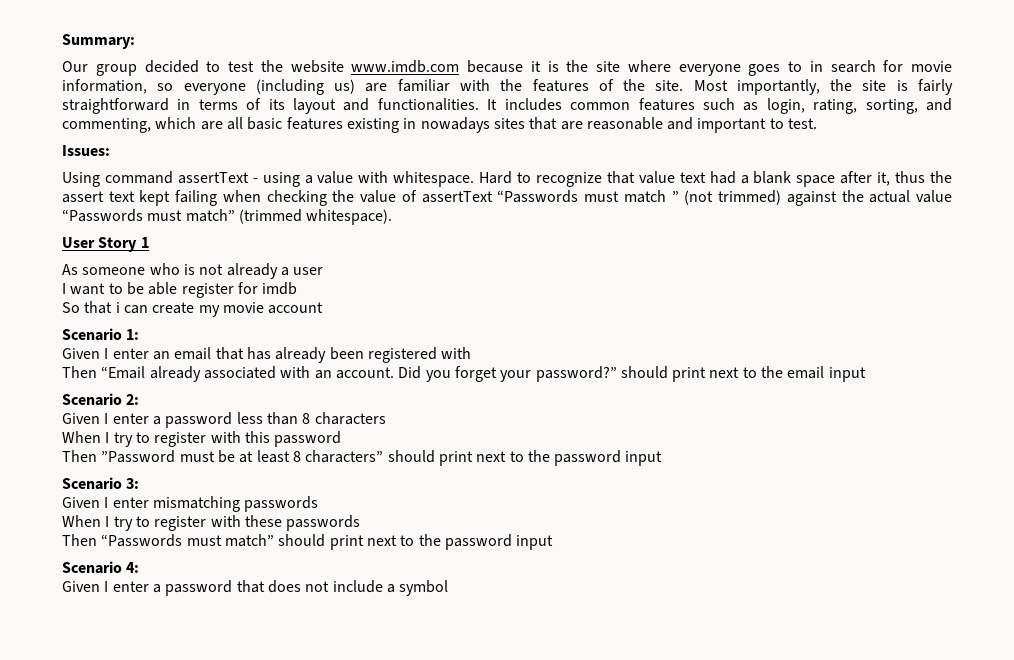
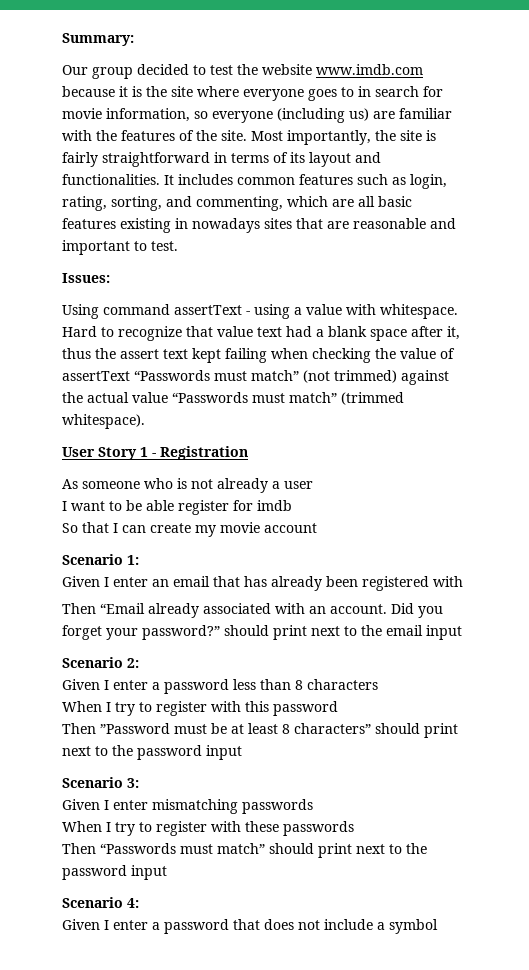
- Hard to recognize that value text had a blank space after it, thus the assert text kept failing when checking the value of assertText “Passwords must match ” (not trimmed) against the actual value “Passwords must match” (trimmed whitespace).
+ Hard to recognize that value text had a blank space after it, thus the assert text kept failing when checking the value of assertText “Passwords must match” (not trimmed) against the actual value “Passwords must match” (trimmed whitespace).
- User Story 1
+ User Story 1 - Registration
- So that i can create my movie account
+ So that I can create my movie account

